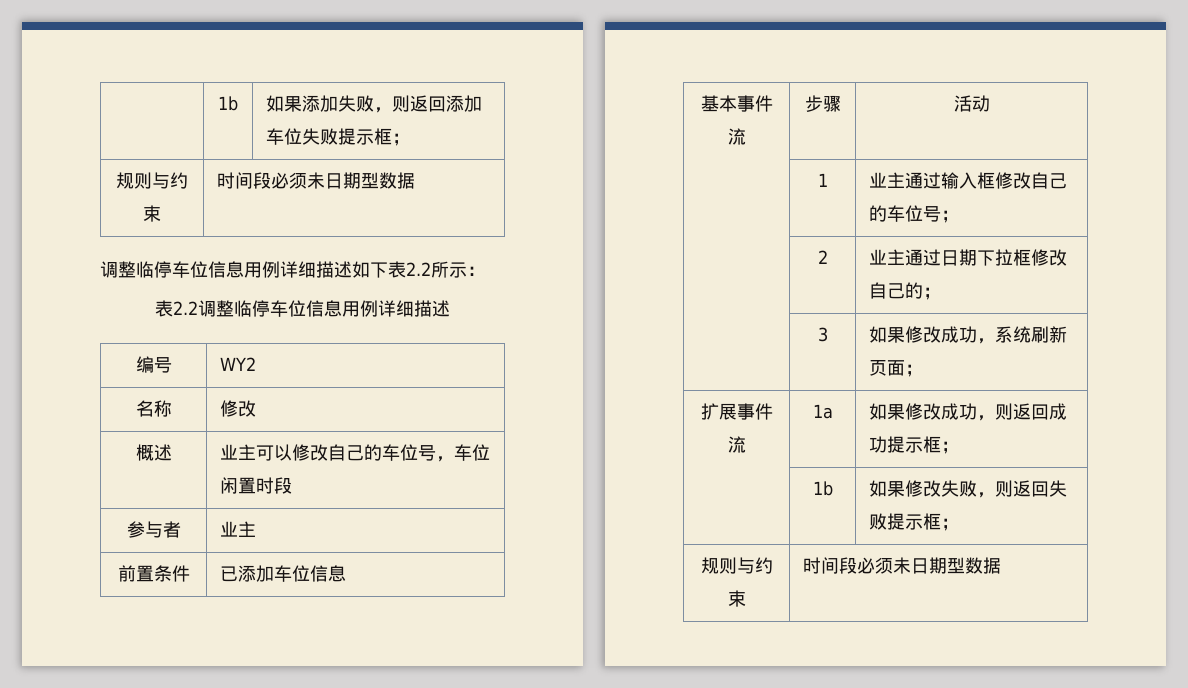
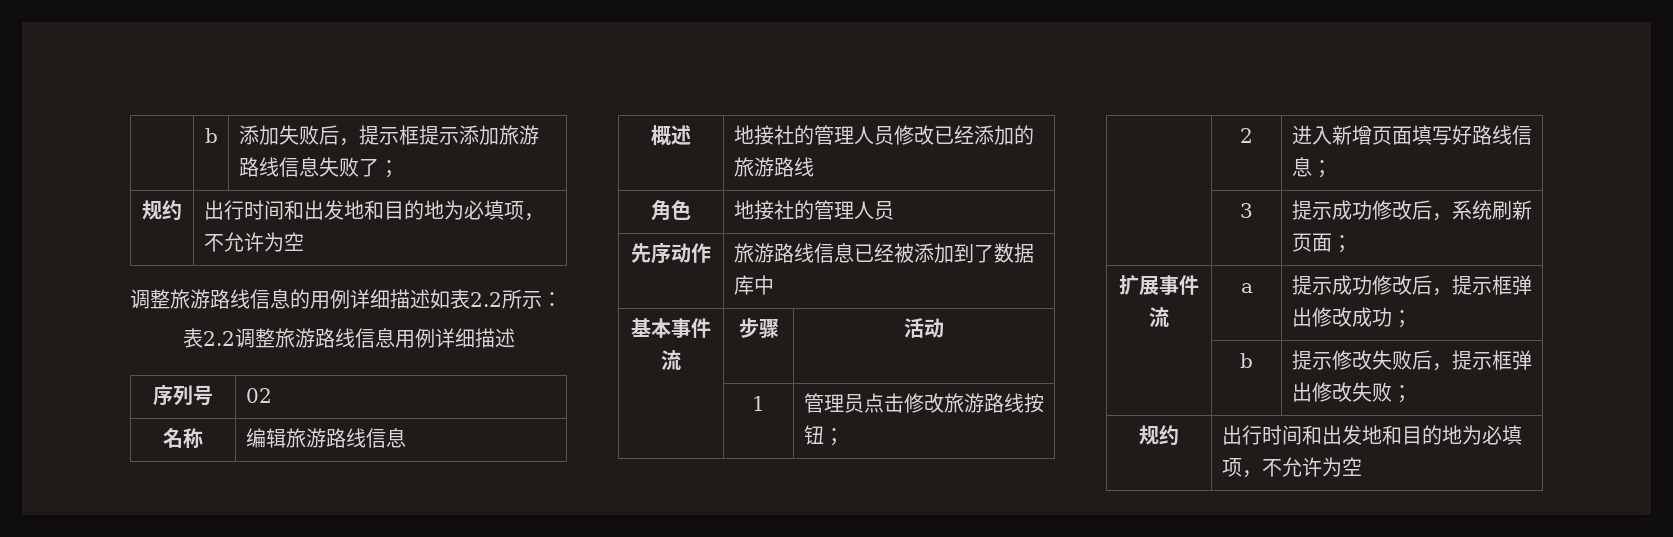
- | 1b | 如果添加失败，则返回添加车位失败提示框；
- 规则与约束 | 时间段必须未日期型数据
- 调整临停车位信息用例详细描述如下表2.2所示：
+ | b | 添加失败后，提示框提示添加旅游路线信息失败了；
+ 规约 | 出行时间和出发地和目的地为必填项，不允许为空
+ 调整旅游路线信息的用例详细描述如表2.2所示：
- 表2.2调整临停车位信息用例详细描述
+ 表2.2调整旅游路线信息用例详细描述
- 编号 | WY2
+ 序列号 | 02
- 名称 | 修改
- 概述 | 业主可以修改自己的车位号，车位闲置时段
- 参与者 | 业主
- 前置条件 | 已添加车位信息
+ 名称 | 编辑旅游路线信息
+ 概述 | 地接社的管理人员修改已经添加的旅游路线
+ 角色 | 地接社的管理人员
+ 先序动作 | 旅游路线信息已经被添加到了数据库中
- | 1 | 业主通过输入框修改自己的车位号；
- | 2 | 业主通过日期下拉框修改自己的；
- | 3 | 如果修改成功，系统刷新页面；
+ | 1 | 管理员点击修改旅游路线按钮；
+ | 2 | 进入新增页面填写好路线信息；
+ | 3 | 提示成功修改后，系统刷新页面；
- 扩展事件流 | 1a | 如果修改成功，则返回成功提示框；
- | 1b | 如果修改失败，则返回失败提示框；
- 规则与约束 | 时间段必须未日期型数据
+ 扩展事件流 | a | 提示成功修改后，提示框弹出修改成功；
+ | b | 提示修改失败后，提示框弹出修改失败；
+ 规约 | 出行时间和出发地和目的地为必填项，不允许为空

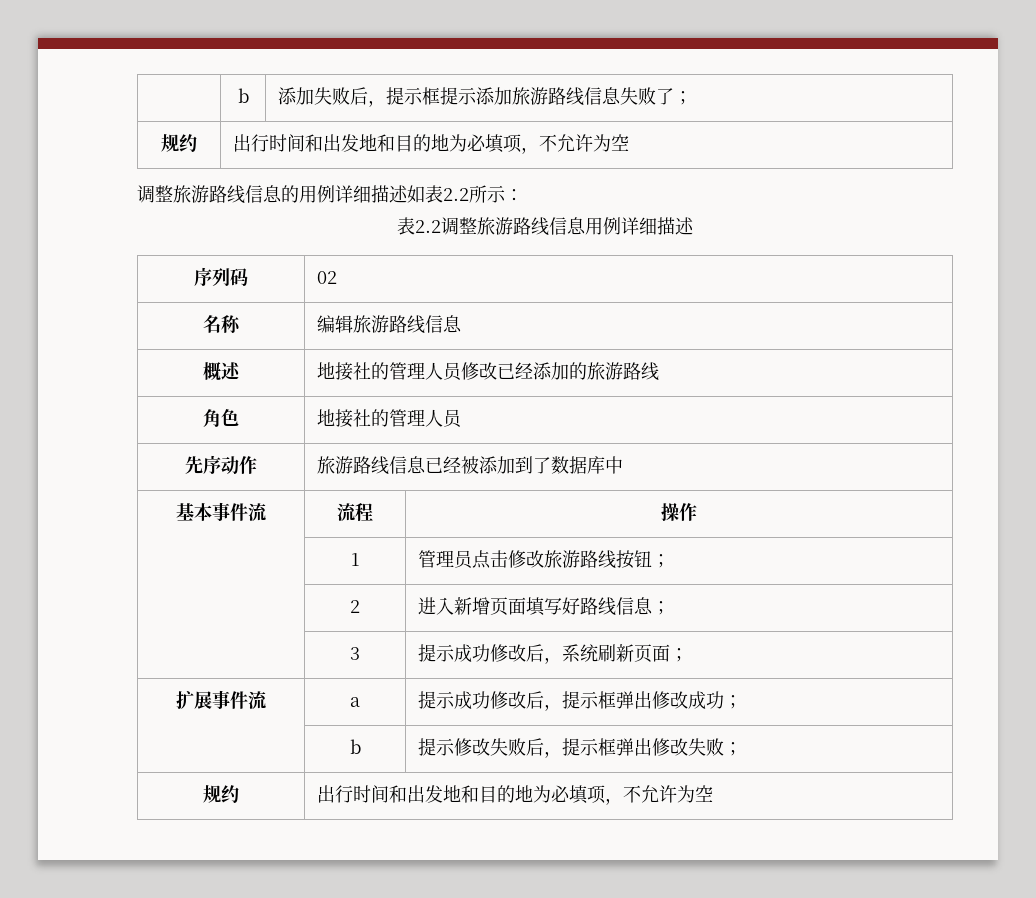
- 序列号 | 02
+ 序列码 | 02
- 基本事件流 | 步骤 | 活动
+ 基本事件流 | 流程 | 操作

